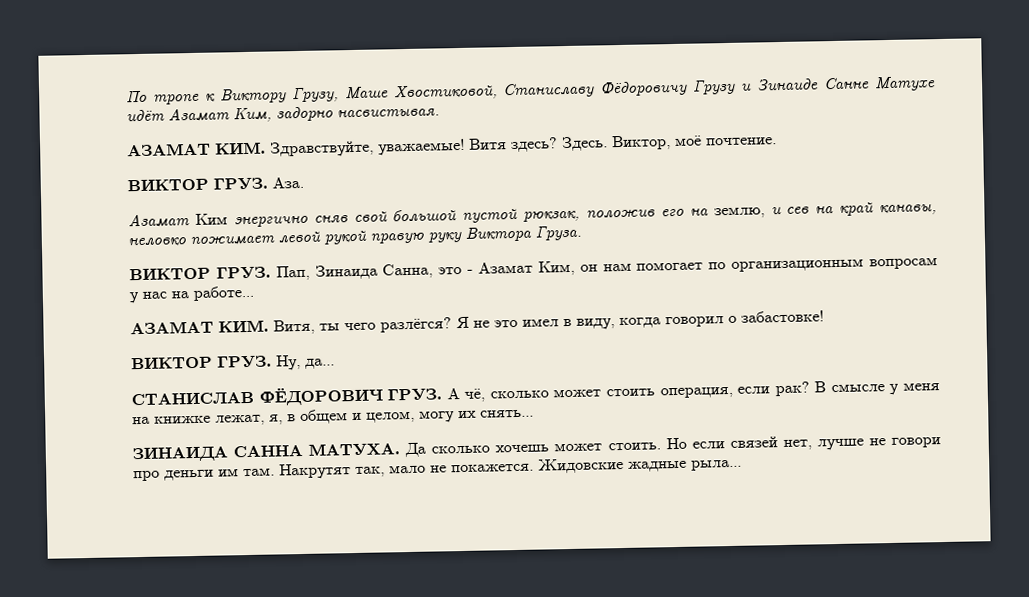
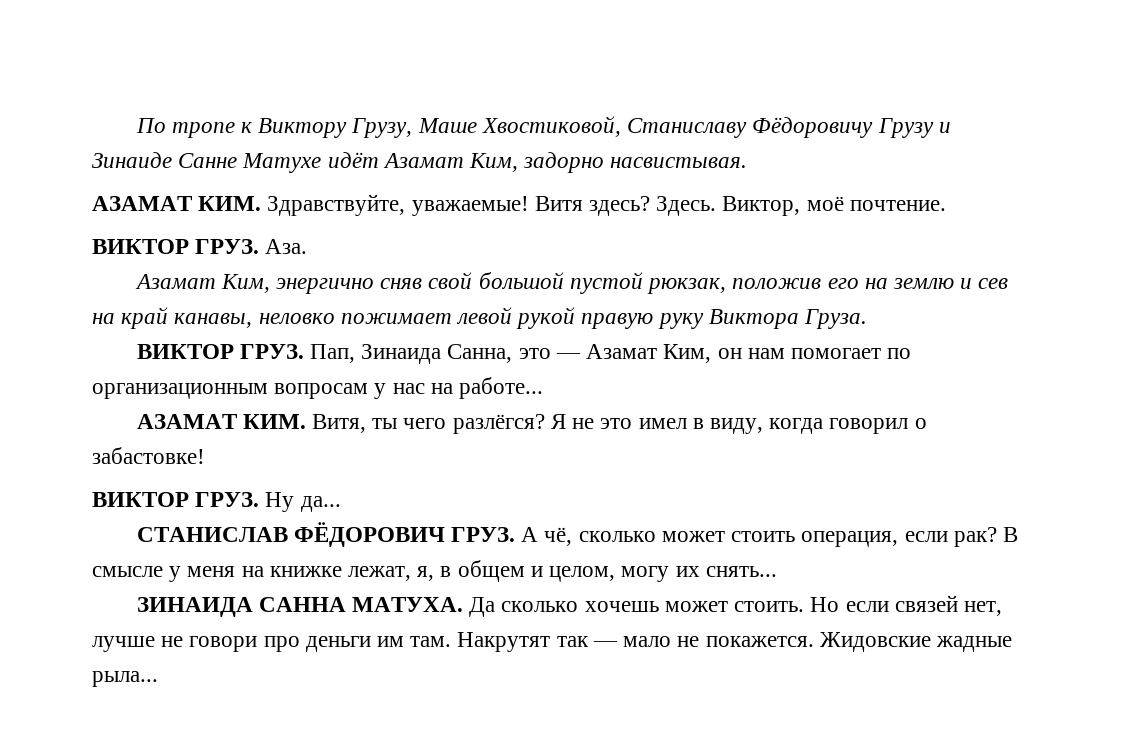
- Азамат Ким энергично сняв свой большой пустой рюкзак, положив его на землю, и сев на край канавы, неловко пожимает левой рукой правую руку Виктора Груза.
+ Азамат Ким, энергично сняв свой большой пустой рюкзак, положив его на землю и сев на край канавы, неловко пожимает левой рукой правую руку Виктора Груза.
- Пап, Зинаида Санна, это - Азамат Ким, он нам помогает по организационным вопросам у нас на работе...
+ Пап, Зинаида Санна, это — Азамат Ким, он нам помогает по организационным вопросам у нас на работе...
- Ну, да...
+ Ну да...
- Накрутят так, мало не покажется.
+ Накрутят так — мало не покажется.

